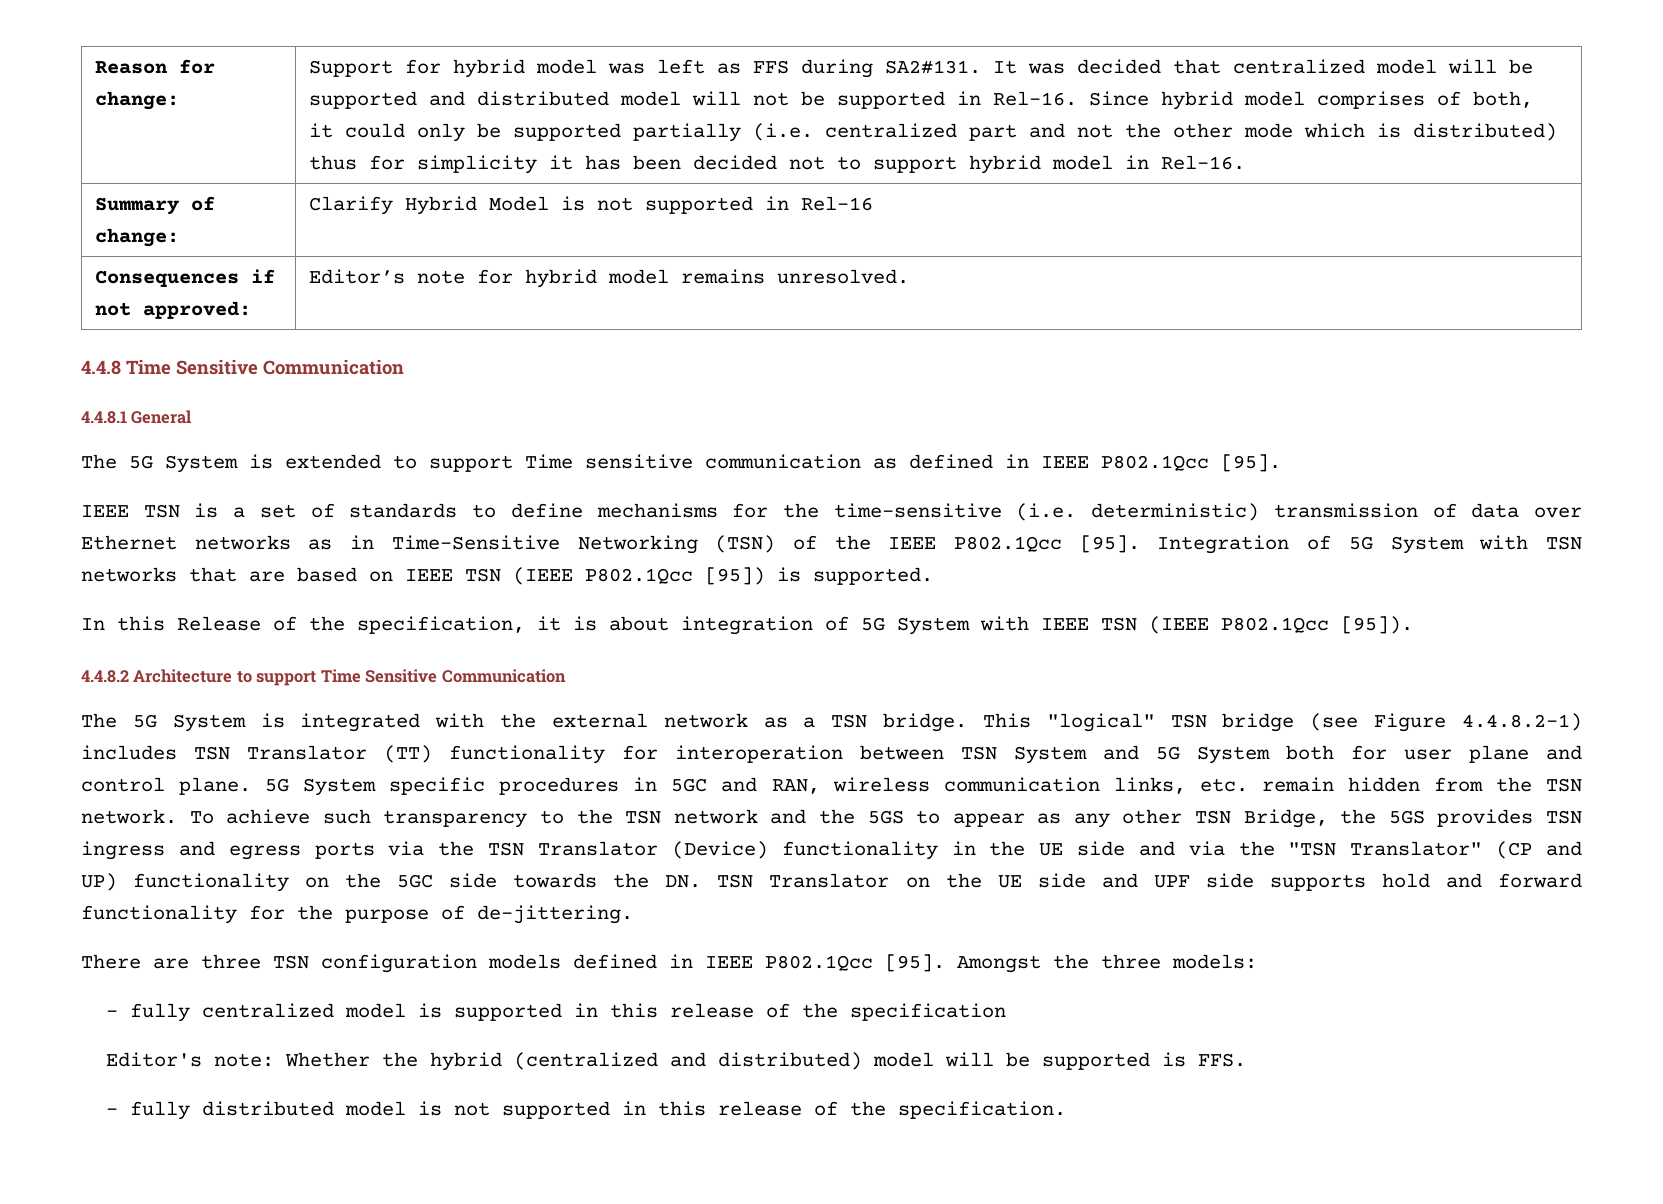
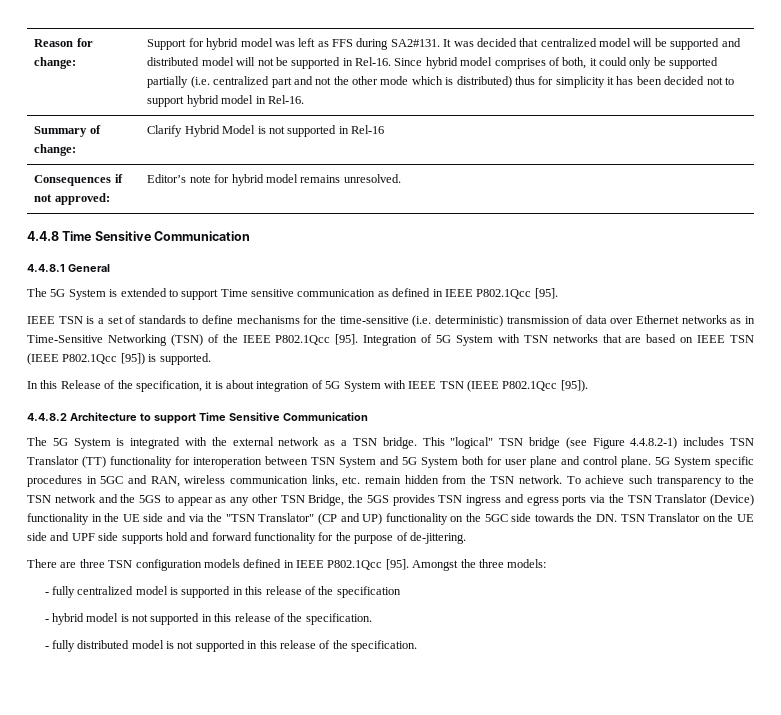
- Editor's note: Whether the hybrid (centralized and distributed) model will be supported is FFS.
+ - hybrid model is not supported in this release of the specification.

